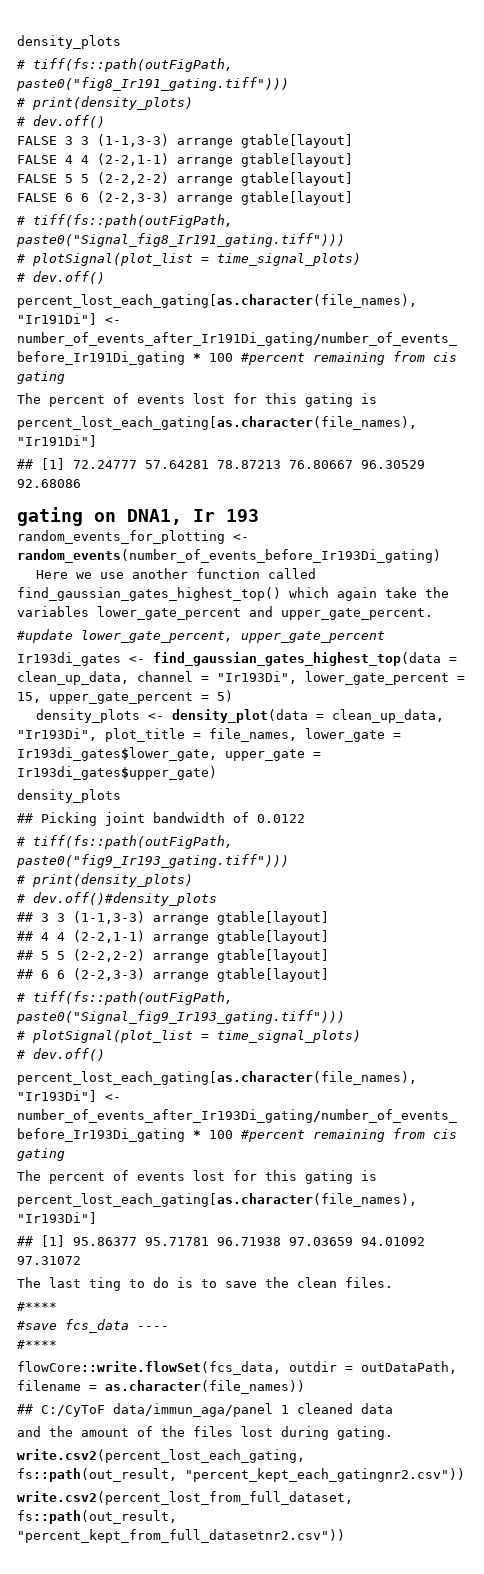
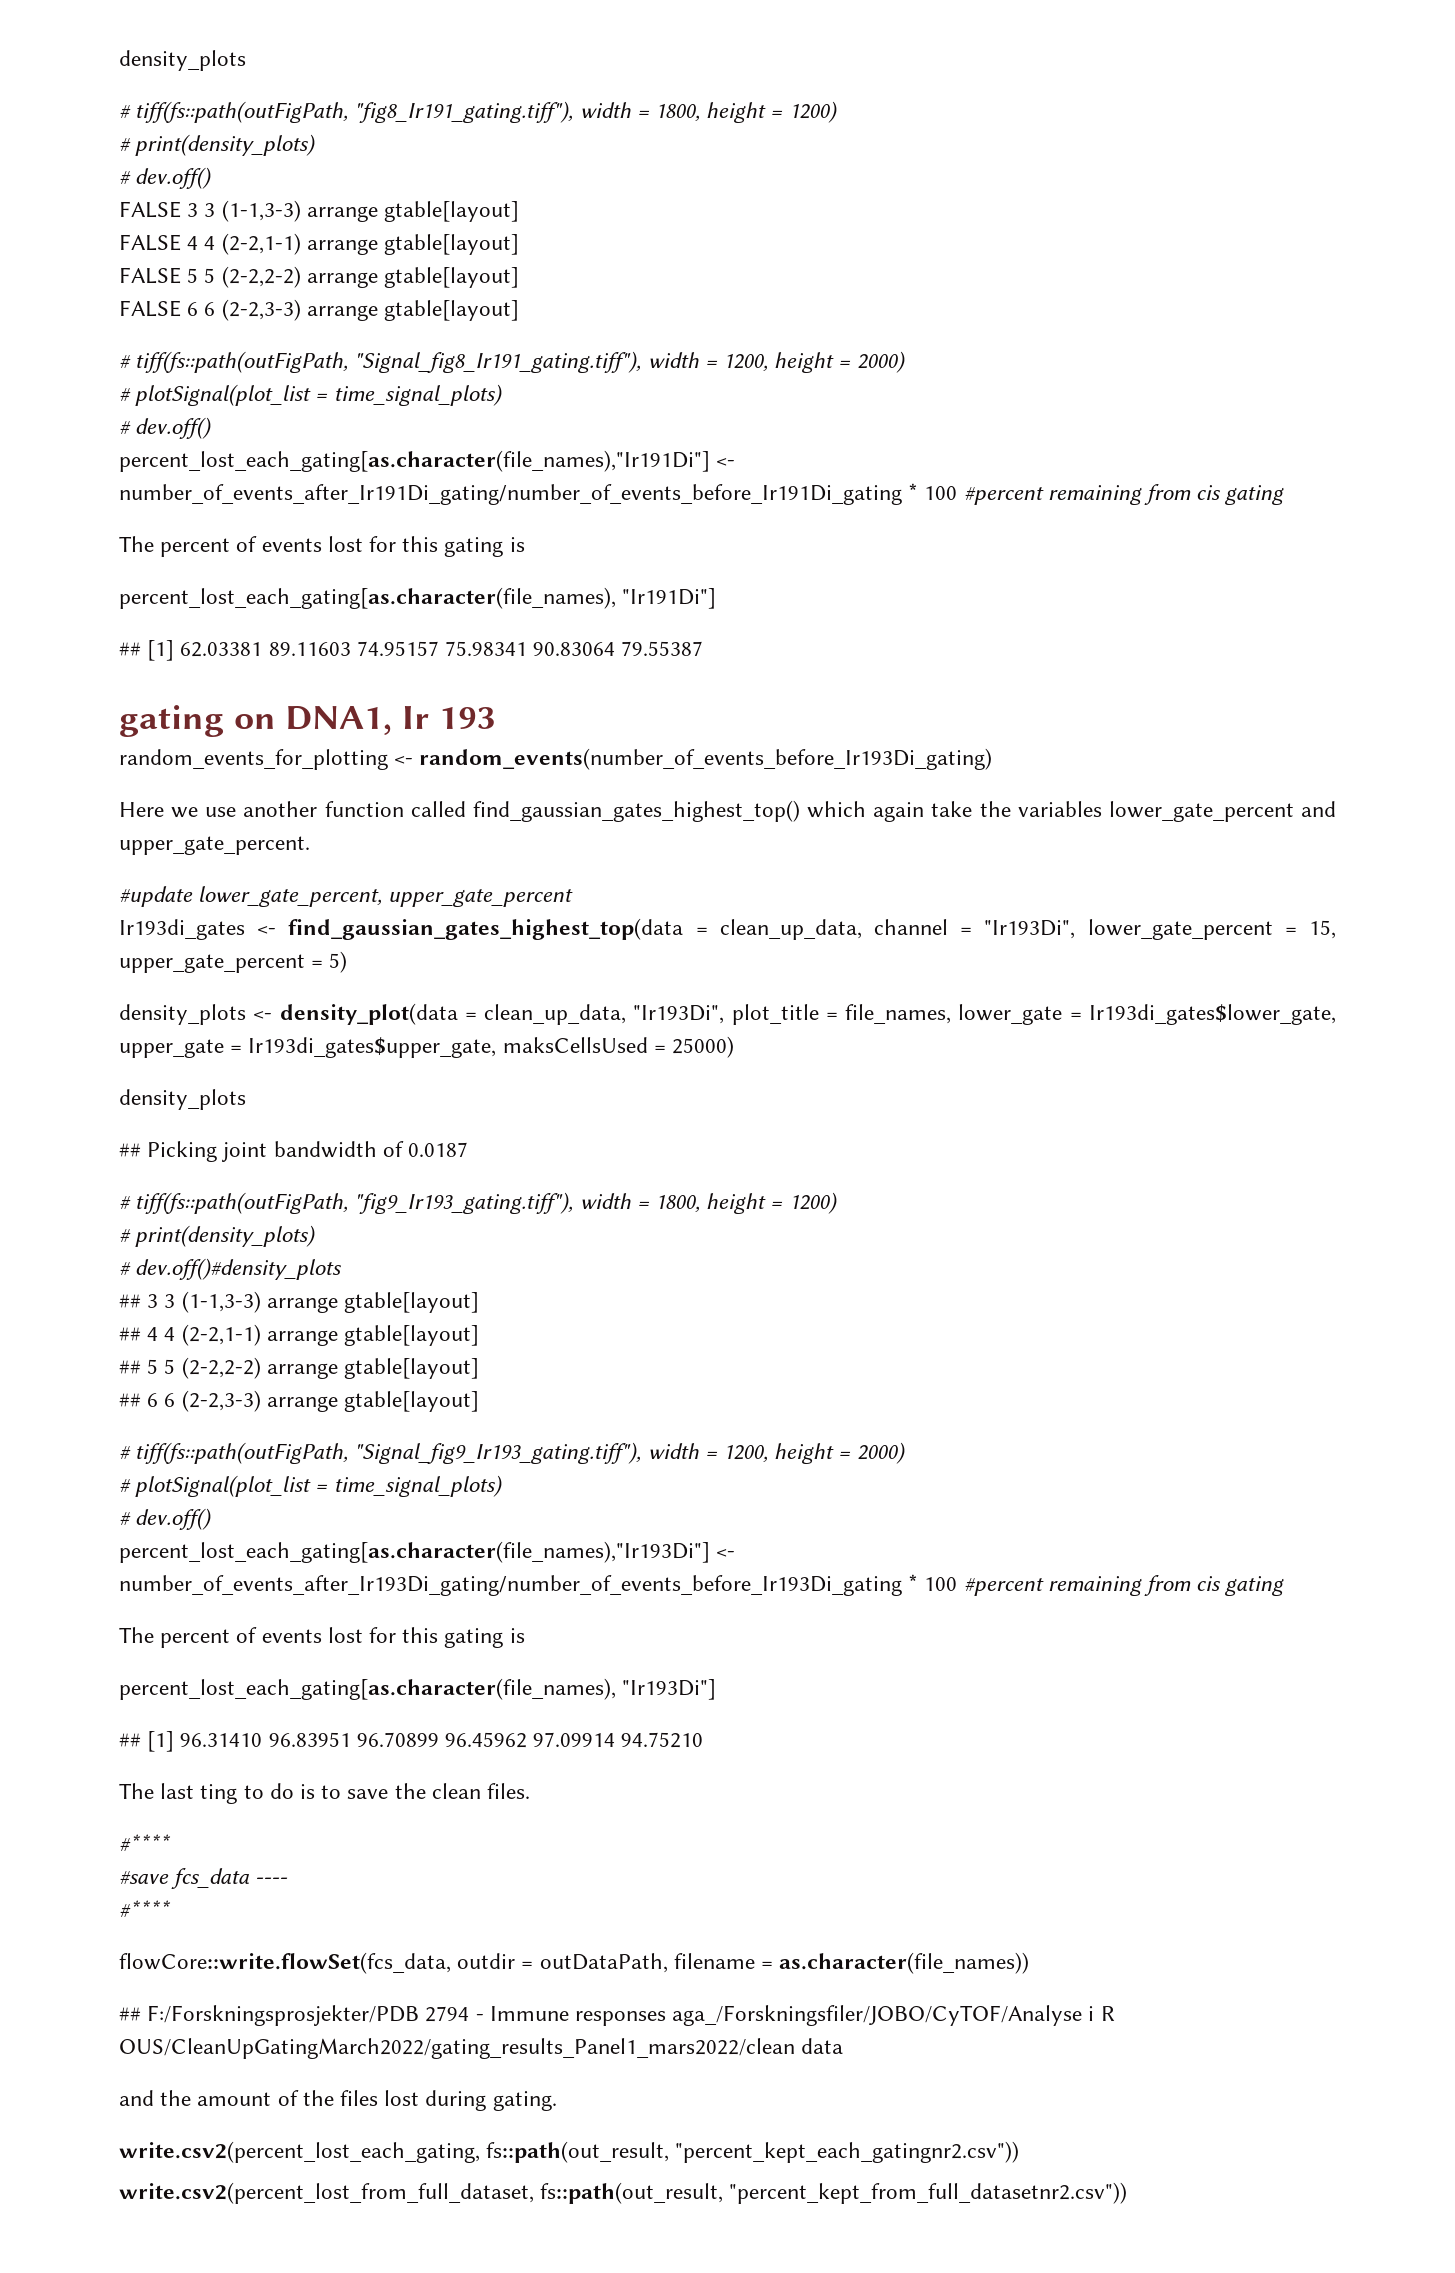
- # tiff(fs::path(outFigPath, paste0("fig8_Ir191_gating.tiff")))
+ # tiff(fs::path(outFigPath, "fig8_Ir191_gating.tiff"), width = 1800, height = 1200)
- # tiff(fs::path(outFigPath, paste0("Signal_fig8_Ir191_gating.tiff")))
+ # tiff(fs::path(outFigPath, "Signal_fig8_Ir191_gating.tiff"), width = 1200, height = 2000)
- ## [1] 72.24777 57.64281 78.87213 76.80667 96.30529 92.68086
+ ## [1] 62.03381 89.11603 74.95157 75.98341 90.83064 79.55387
- density_plots <- density_plot(data = clean_up_data, "Ir193Di", plot_title = file_names, lower_gate = Ir193di_gates$lower_gate, upper_gate = Ir193di_gates$upper_gate)
+ density_plots <- density_plot(data = clean_up_data, "Ir193Di", plot_title = file_names, lower_gate = Ir193di_gates$lower_gate, upper_gate = Ir193di_gates$upper_gate, maksCellsUsed = 25000)
- ## Picking joint bandwidth of 0.0122
- # tiff(fs::path(outFigPath, paste0("fig9_Ir193_gating.tiff")))
+ ## Picking joint bandwidth of 0.0187
+ # tiff(fs::path(outFigPath, "fig9_Ir193_gating.tiff"), width = 1800, height = 1200)
- # tiff(fs::path(outFigPath, paste0("Signal_fig9_Ir193_gating.tiff")))
+ # tiff(fs::path(outFigPath, "Signal_fig9_Ir193_gating.tiff"), width = 1200, height = 2000)
- ## [1] 95.86377 95.71781 96.71938 97.03659 94.01092 97.31072
+ ## [1] 96.31410 96.83951 96.70899 96.45962 97.09914 94.75210
- ## C:/CyToF data/immun_aga/panel 1 cleaned data
+ ## F:/Forskningsprosjekter/PDB 2794 - Immune responses aga_/Forskningsfiler/JOBO/CyTOF/Analyse i R OUS/CleanUpGatingMarch2022/gating_results_Panel1_mars2022/clean data

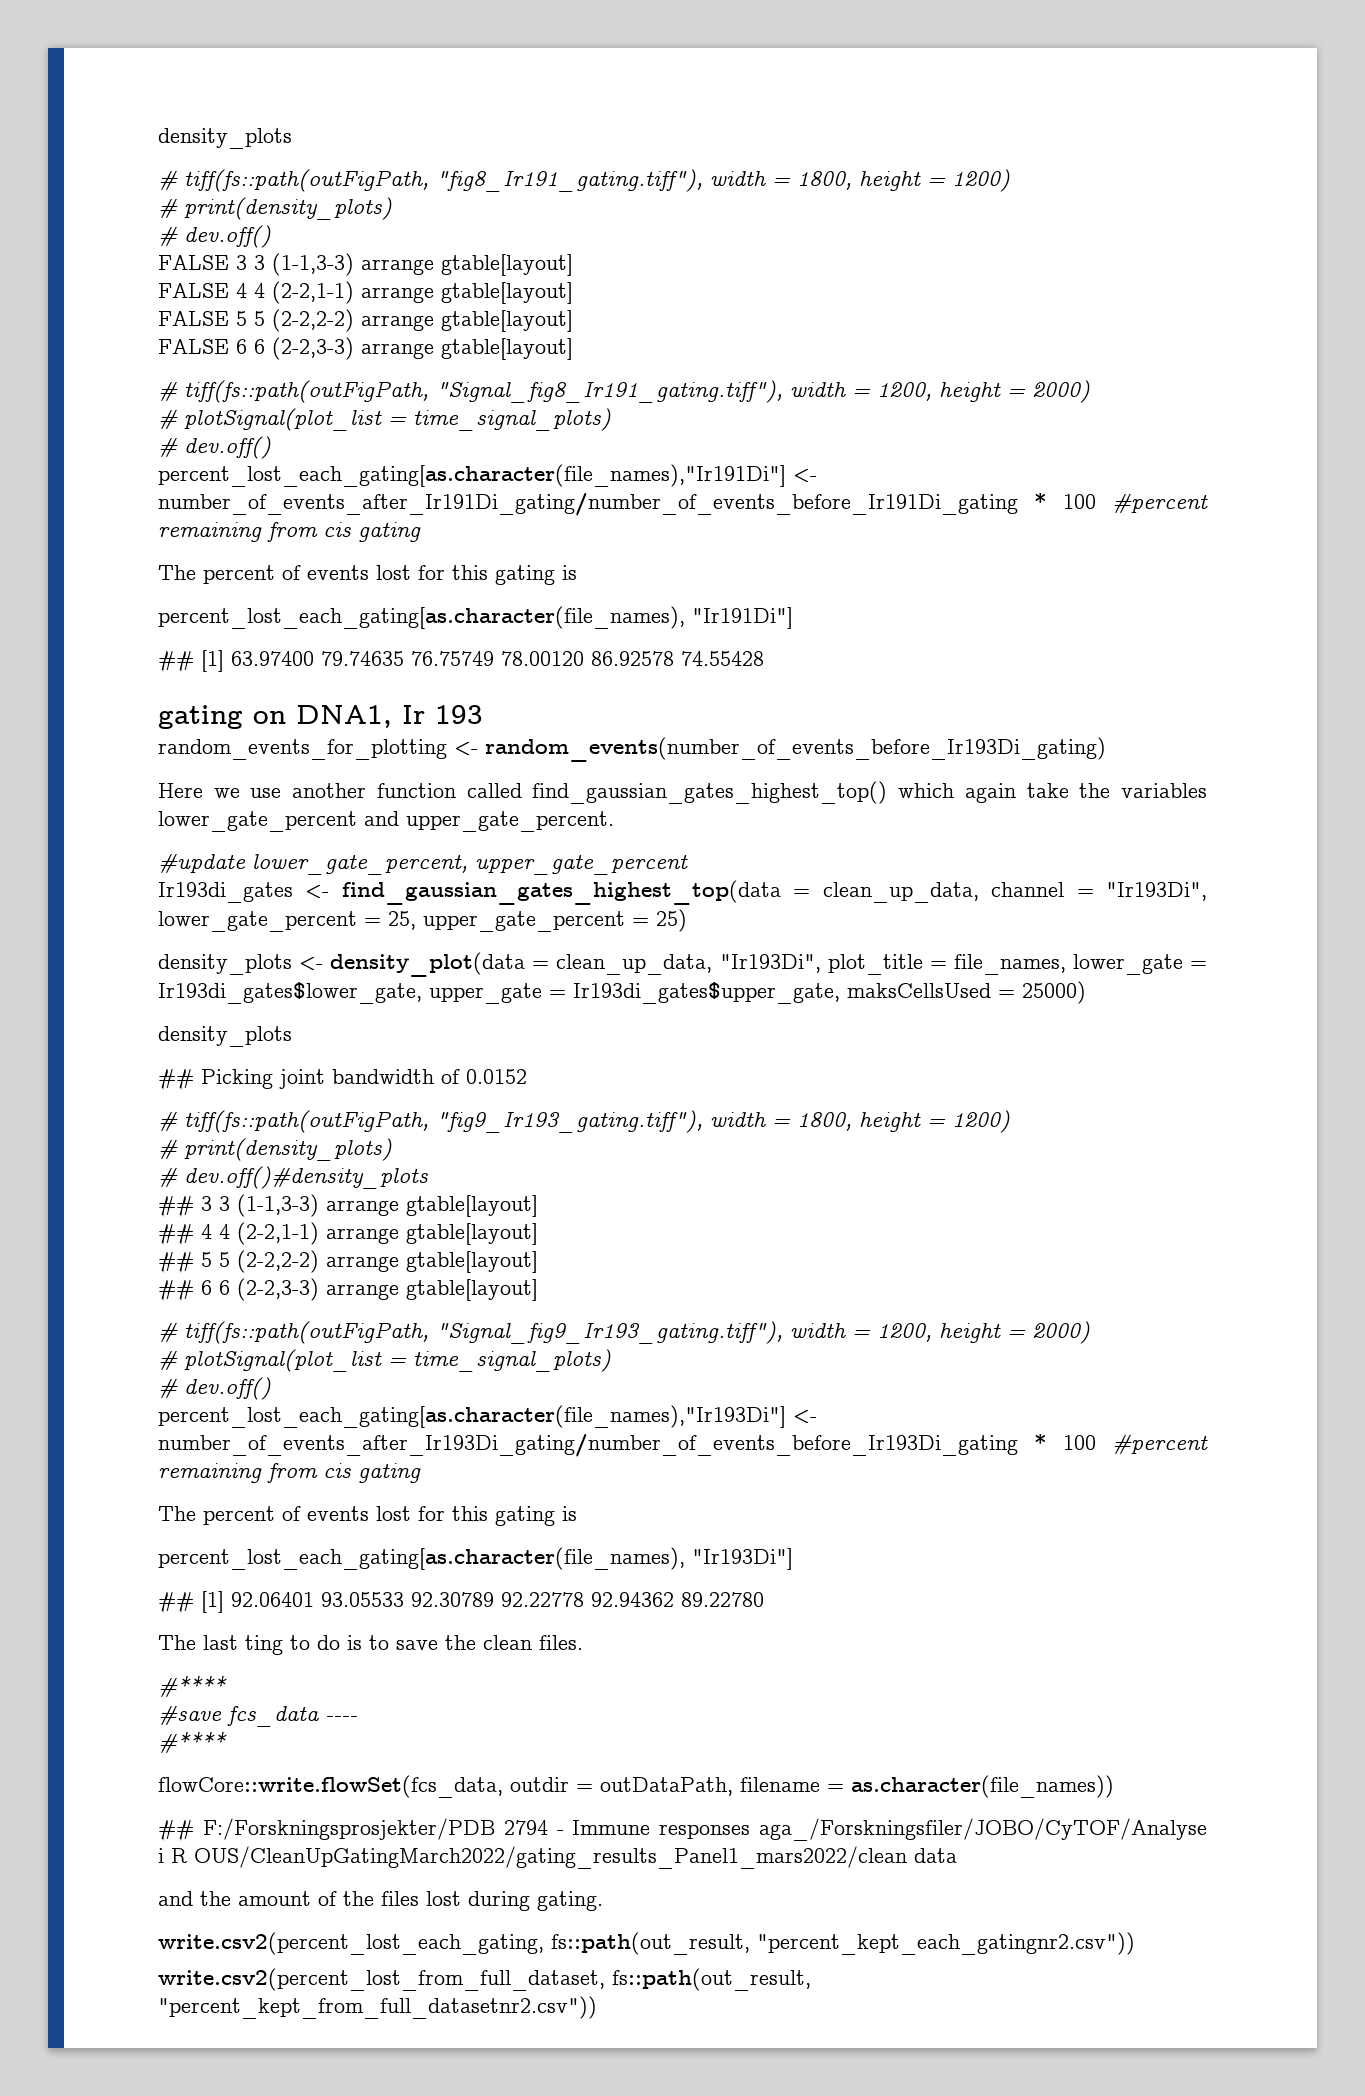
- ## [1] 62.03381 89.11603 74.95157 75.98341 90.83064 79.55387
+ ## [1] 63.97400 79.74635 76.75749 78.00120 86.92578 74.55428
- Ir193di_gates <- find_gaussian_gates_highest_top(data = clean_up_data, channel = "Ir193Di", lower_gate_percent = 15, upper_gate_percent = 5)
+ Ir193di_gates <- find_gaussian_gates_highest_top(data = clean_up_data, channel = "Ir193Di", lower_gate_percent = 25, upper_gate_percent = 25)
- ## Picking joint bandwidth of 0.0187
+ ## Picking joint bandwidth of 0.0152
- ## [1] 96.31410 96.83951 96.70899 96.45962 97.09914 94.75210
+ ## [1] 92.06401 93.05533 92.30789 92.22778 92.94362 89.22780

